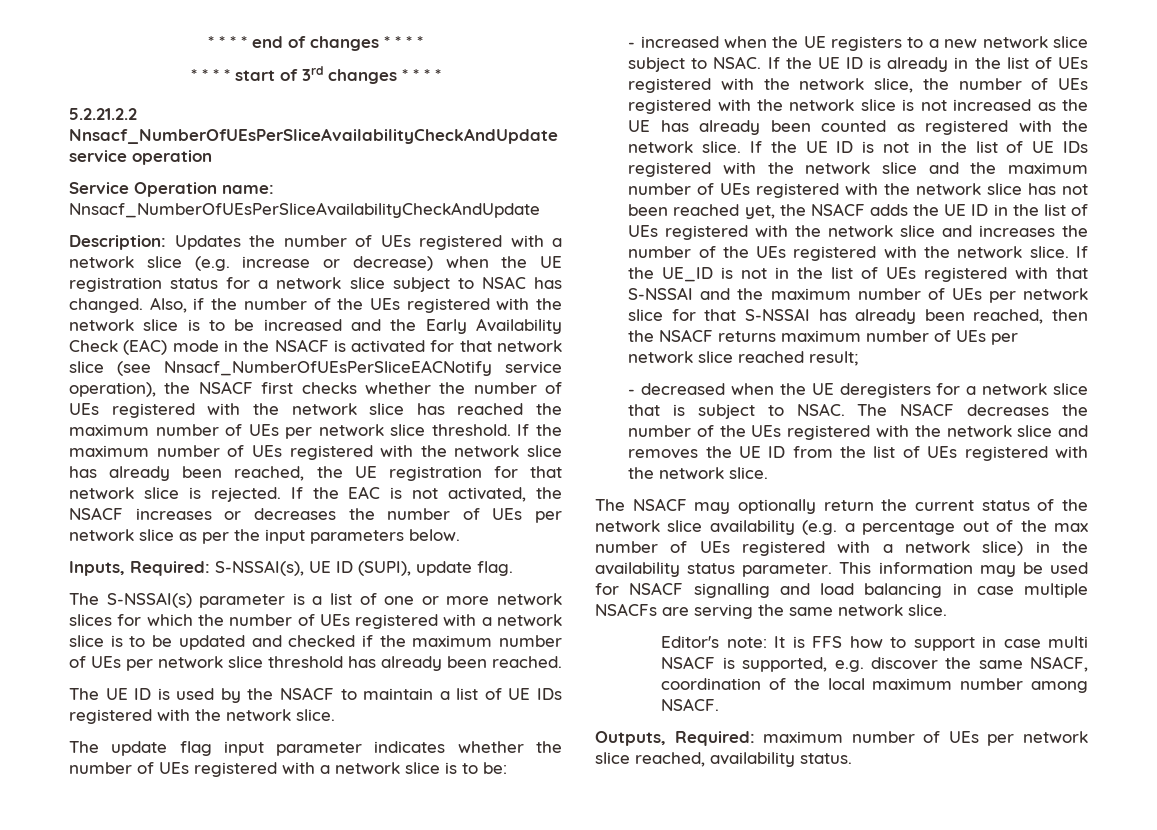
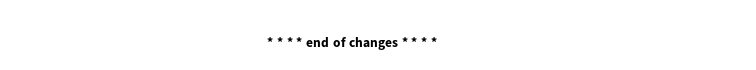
- * * * * start of 3rd changes * * * *
- 5.2.21.2.2 Nnsacf_NumberOfUEsPerSliceAvailabilityCheckAndUpdate service operation
- Service Operation name: Nnsacf_NumberOfUEsPerSliceAvailabilityCheckAndUpdate
- Description: Updates the number of UEs registered with a network slice (e.g. increase or decrease) when the UE registration status for a network slice subject to NSAC has changed. Also, if the number of the UEs registered with the network slice is to be increased and the Early Availability Check (EAC) mode in the NSACF is activated for that network slice (see Nnsacf_NumberOfUEsPerSliceEACNotify service operation), the NSACF first checks whether the number of UEs registered with the network slice has reached the maximum number of UEs per network slice threshold. If the maximum number of UEs registered with the network slice has already been reached, the UE registration for that network slice is rejected. If the EAC is not activated, the NSACF increases or decreases the number of UEs per network slice as per the input parameters below.
- Inputs, Required: S-NSSAI(s), UE ID (SUPI), update flag.
- The S-NSSAI(s) parameter is a list of one or more network slices for which the number of UEs registered with a network slice is to be updated and checked if the maximum number of UEs per network slice threshold has already been reached.
- The UE ID is used by the NSACF to maintain a list of UE IDs registered with the network slice.
- The update flag input parameter indicates whether the number of UEs registered with a network slice is to be:
- - increased when the UE registers to a new network slice subject to NSAC. If the UE ID is already in the list of UEs registered with the network slice, the number of UEs registered with the network slice is not increased as the UE has already been counted as registered with the network slice. If the UE ID is not in the list of UE IDs registered with the network slice and the maximum number of UEs registered with the network slice has not been reached yet, the NSACF adds the UE ID in the list of UEs registered with the network slice and increases the number of the UEs registered with the network slice. If the UE_ID is not in the list of UEs registered with that S-NSSAI and the maximum number of UEs per network slice for that S-NSSAI has already been reached, then the NSACF returns maximum number of UEs per network slice reached result;
- - decreased when the UE deregisters for a network slice that is subject to NSAC. The NSACF decreases the number of the UEs registered with the network slice and removes the UE ID from the list of UEs registered with the network slice.
- The NSACF may optionally return the current status of the network slice availability (e.g. a percentage out of the max number of UEs registered with a network slice) in the availability status parameter. This information may be used for NSACF signalling and load balancing in case multiple NSACFs are serving the same network slice.
- Editor's note: It is FFS how to support in case multi NSACF is supported, e.g. discover the same NSACF, coordination of the local maximum number among NSACF.
- Outputs, Required: maximum number of UEs per network slice reached, availability status.

